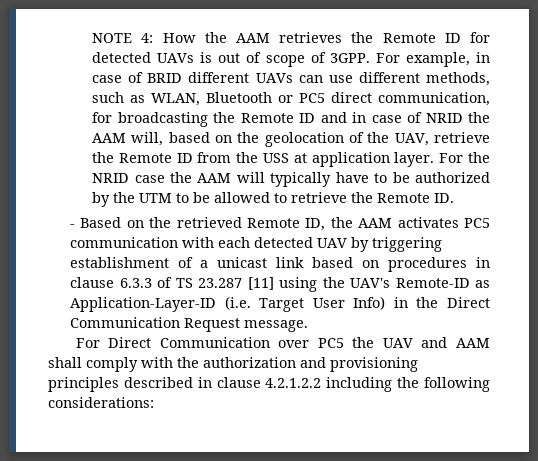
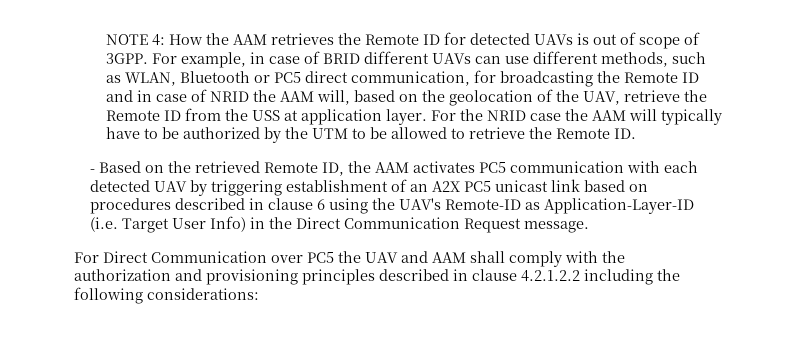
- - Based on the retrieved Remote ID, the AAM activates PC5 communication with each detected UAV by triggering establishment of a unicast link based on procedures in clause 6.3.3 of TS 23.287 [11] using the UAV's Remote-ID as Application-Layer-ID (i.e. Target User Info) in the Direct Communication Request message.
+ - Based on the retrieved Remote ID, the AAM activates PC5 communication with each detected UAV by triggering establishment of an A2X PC5 unicast link based on procedures described in clause 6 using the UAV's Remote-ID as Application-Layer-ID (i.e. Target User Info) in the Direct Communication Request message.

